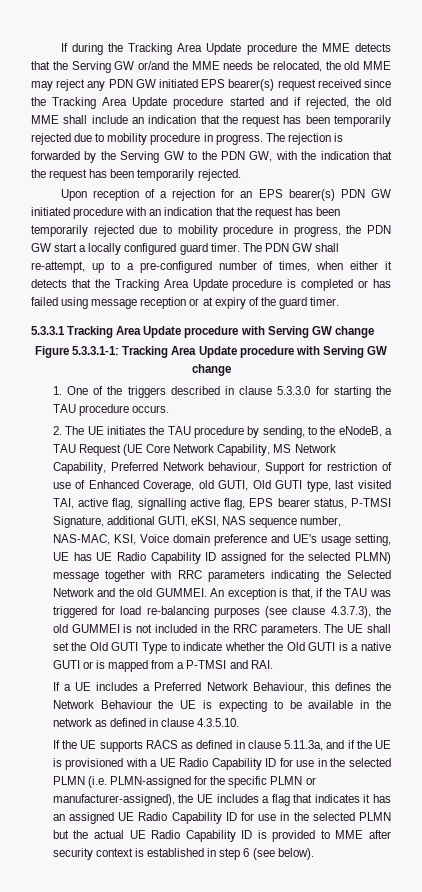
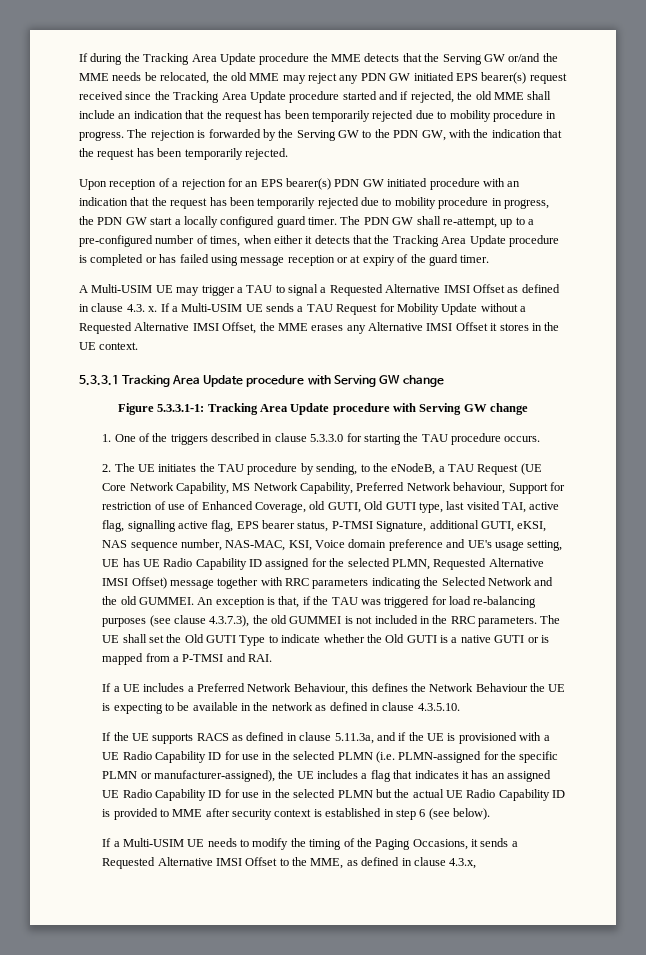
+ A Multi-USIM UE may trigger a TAU to signal a Requested Alternative IMSI Offset as defined in clause 4.3. x. If a Multi-USIM UE sends a TAU Request for Mobility Update without a Requested Alternative IMSI Offset, the MME erases any Alternative IMSI Offset it stores in the UE context.
- 2. The UE initiates the TAU procedure by sending, to the eNodeB, a TAU Request (UE Core Network Capability, MS Network Capability, Preferred Network behaviour, Support for restriction of use of Enhanced Coverage, old GUTI, Old GUTI type, last visited TAI, active flag, signalling active flag, EPS bearer status, P-TMSI Signature, additional GUTI, eKSI, NAS sequence number, NAS-MAC, KSI, Voice domain preference and UE's usage setting, UE has UE Radio Capability ID assigned for the selected PLMN) message together with RRC parameters indicating the Selected Network and the old GUMMEI.
+ 2. The UE initiates the TAU procedure by sending, to the eNodeB, a TAU Request (UE Core Network Capability, MS Network Capability, Preferred Network behaviour, Support for restriction of use of Enhanced Coverage, old GUTI, Old GUTI type, last visited TAI, active flag, signalling active flag, EPS bearer status, P-TMSI Signature, additional GUTI, eKSI, NAS sequence number, NAS-MAC, KSI, Voice domain preference and UE's usage setting, UE has UE Radio Capability ID assigned for the selected PLMN, Requested Alternative IMSI Offset) message together with RRC parameters indicating the Selected Network and the old GUMMEI.
+ If a Multi-USIM UE needs to modify the timing of the Paging Occasions, it sends a Requested Alternative IMSI Offset to the MME, as defined in clause 4.3.x,

